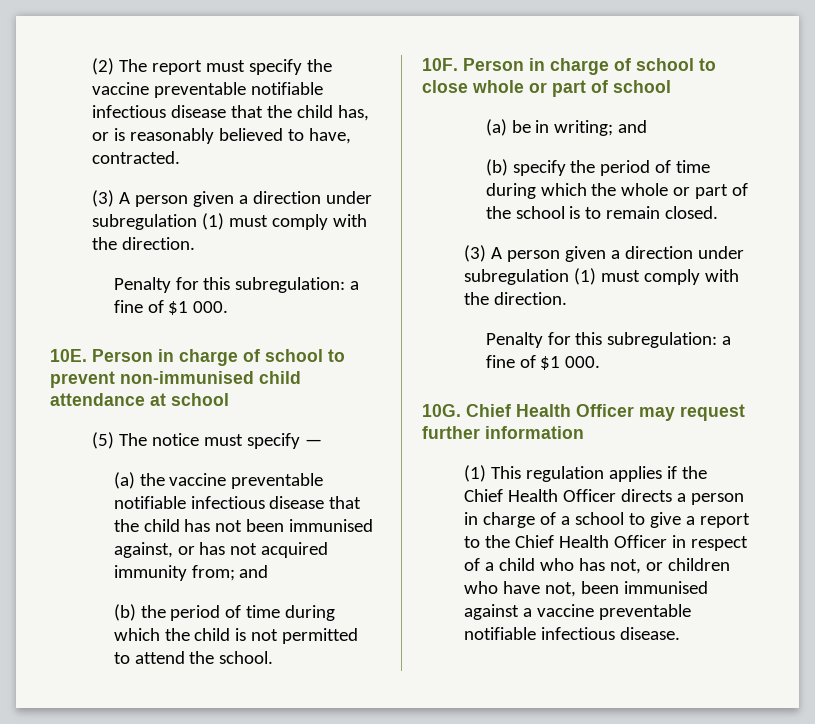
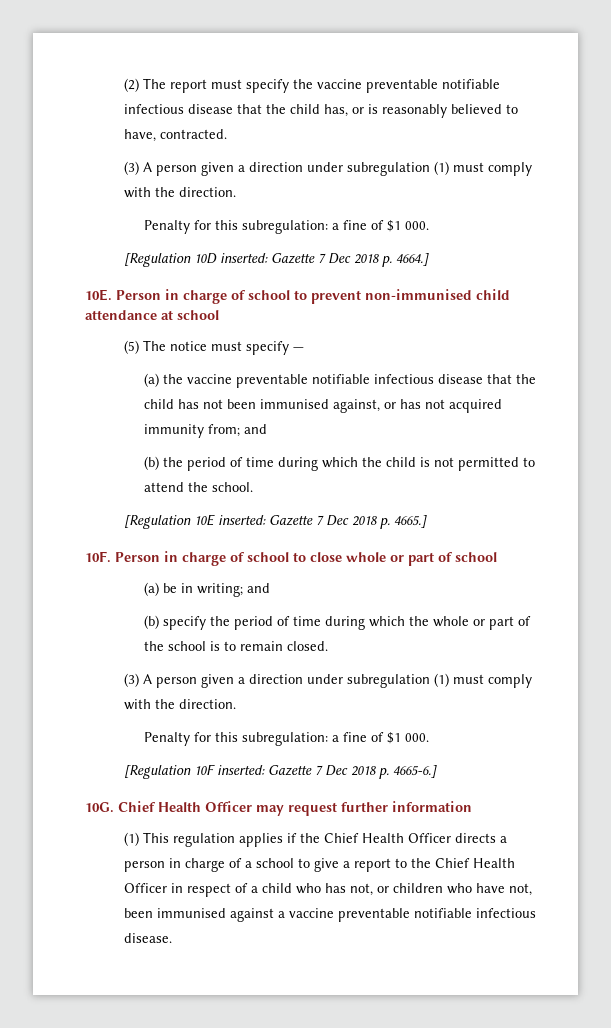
+ [Regulation 10D inserted: Gazette 7 Dec 2018 p. 4664.]
+ [Regulation 10E inserted: Gazette 7 Dec 2018 p. 4665.]
+ [Regulation 10F inserted: Gazette 7 Dec 2018 p. 4665-6.]

